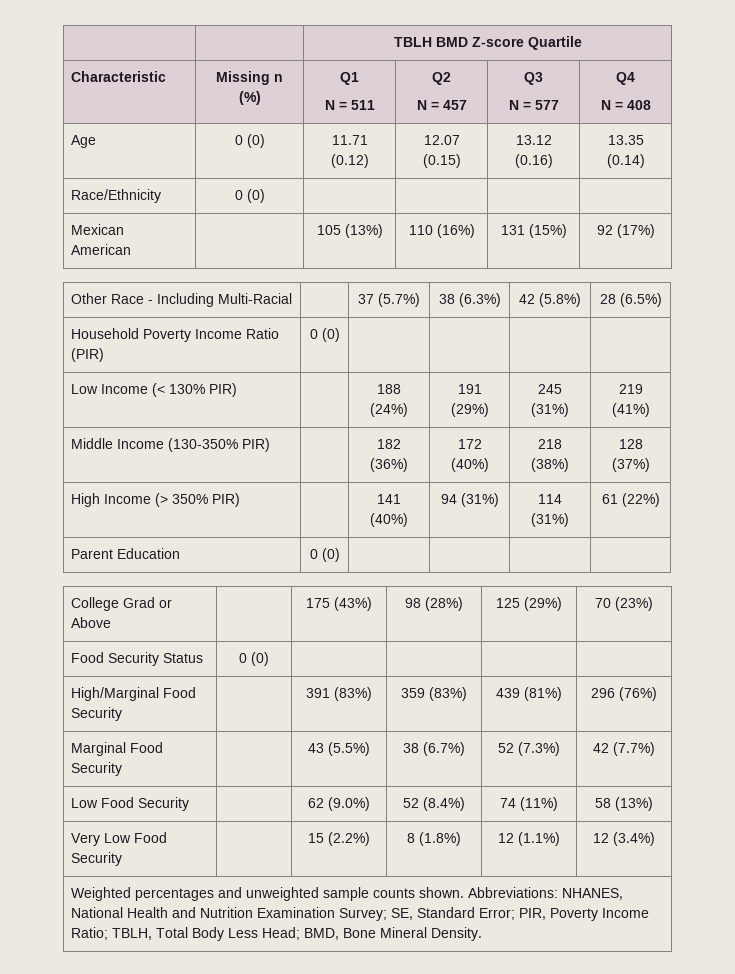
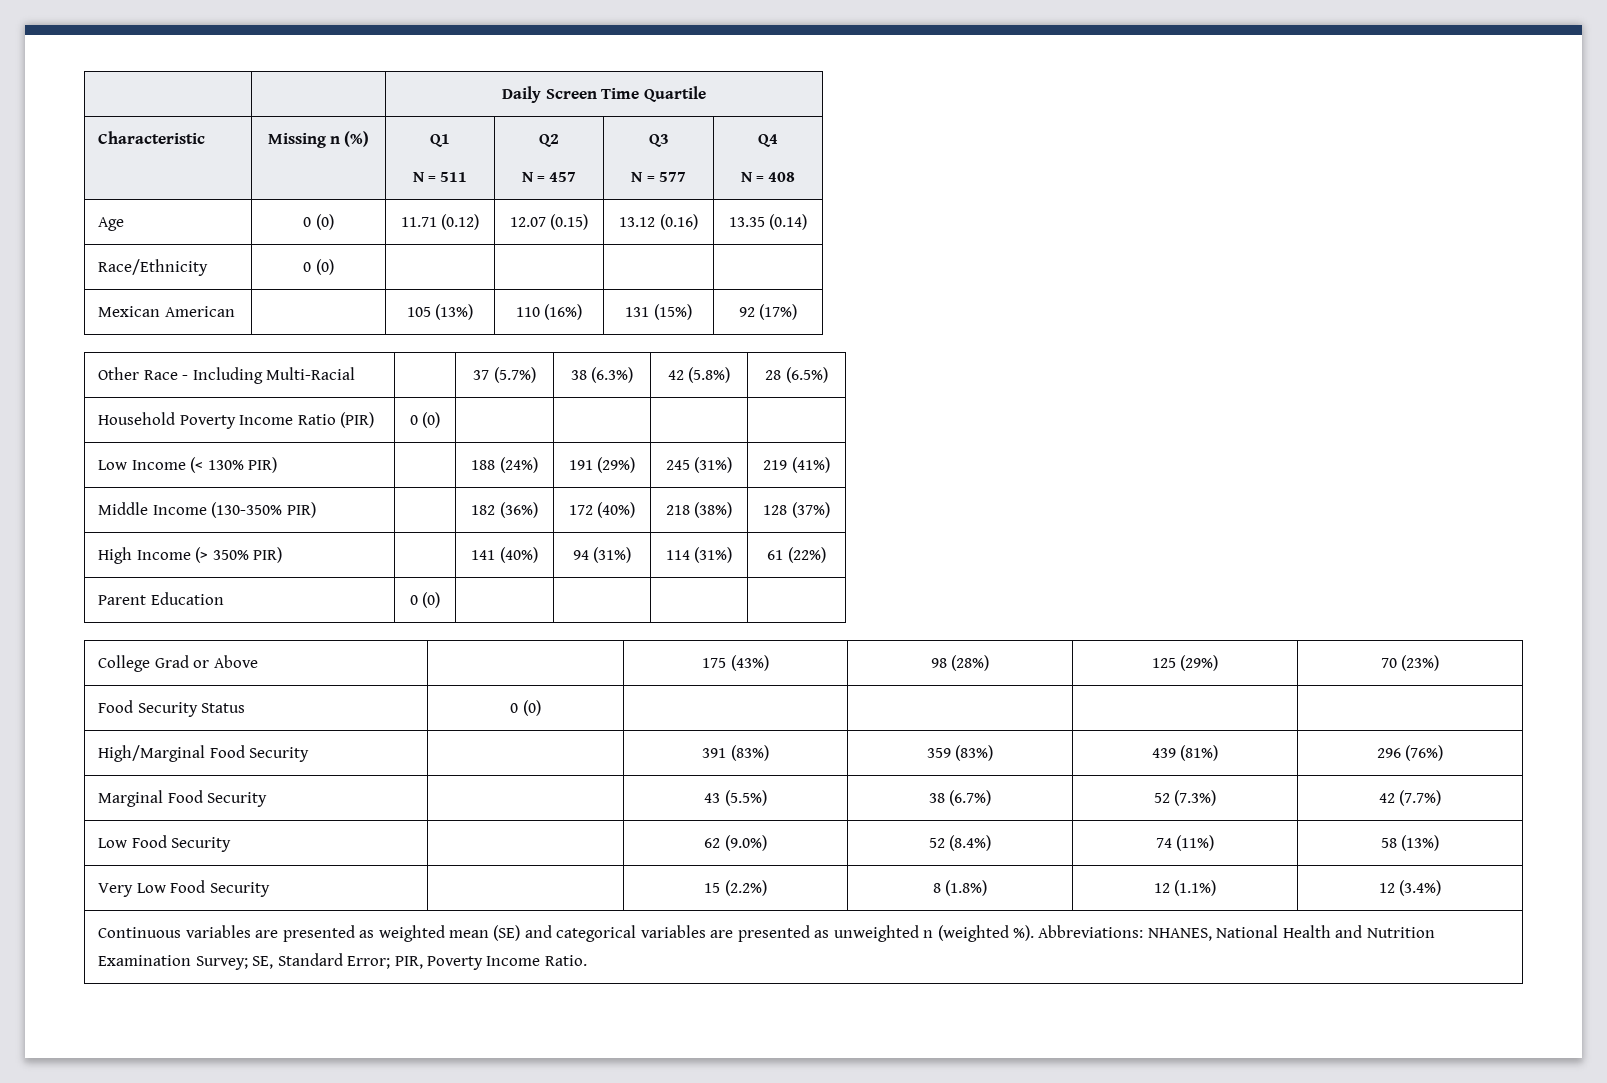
- | | TBLH BMD Z-score Quartile
+ | | Daily Screen Time Quartile
- Weighted percentages and unweighted sample counts shown. Abbreviations: NHANES, National Health and Nutrition Examination Survey; SE, Standard Error; PIR, Poverty Income Ratio; TBLH, Total Body Less Head; BMD, Bone Mineral Density.
+ Continuous variables are presented as weighted mean (SE) and categorical variables are presented as unweighted n (weighted %). Abbreviations: NHANES, National Health and Nutrition Examination Survey; SE, Standard Error; PIR, Poverty Income Ratio.

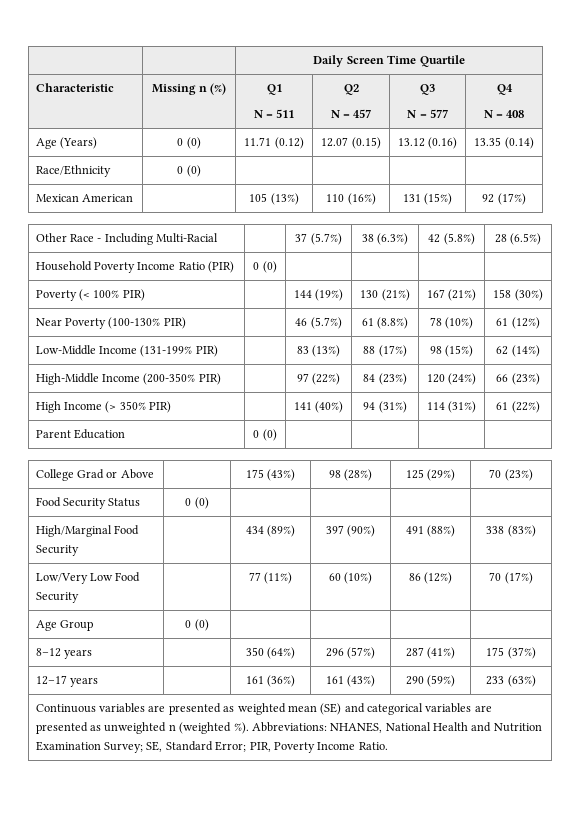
- Age | 0 (0) | 11.71 (0.12) | 12.07 (0.15) | 13.12 (0.16) | 13.35 (0.14)
+ Age (Years) | 0 (0) | 11.71 (0.12) | 12.07 (0.15) | 13.12 (0.16) | 13.35 (0.14)
- Low Income (< 130% PIR) | | 188 (24%) | 191 (29%) | 245 (31%) | 219 (41%)
- Middle Income (130-350% PIR) | | 182 (36%) | 172 (40%) | 218 (38%) | 128 (37%)
+ Poverty (< 100% PIR) | | 144 (19%) | 130 (21%) | 167 (21%) | 158 (30%)
+ Near Poverty (100-130% PIR) | | 46 (5.7%) | 61 (8.8%) | 78 (10%) | 61 (12%)
+ Low-Middle Income (131-199% PIR) | | 83 (13%) | 88 (17%) | 98 (15%) | 62 (14%)
+ High-Middle Income (200-350% PIR) | | 97 (22%) | 84 (23%) | 120 (24%) | 66 (23%)
- High/Marginal Food Security | | 391 (83%) | 359 (83%) | 439 (81%) | 296 (76%)
- Marginal Food Security | | 43 (5.5%) | 38 (6.7%) | 52 (7.3%) | 42 (7.7%)
- Low Food Security | | 62 (9.0%) | 52 (8.4%) | 74 (11%) | 58 (13%)
- Very Low Food Security | | 15 (2.2%) | 8 (1.8%) | 12 (1.1%) | 12 (3.4%)
+ High/Marginal Food Security | | 434 (89%) | 397 (90%) | 491 (88%) | 338 (83%)
+ Low/Very Low Food Security | | 77 (11%) | 60 (10%) | 86 (12%) | 70 (17%)
+ Age Group | 0 (0) | | | |
+ 8–12 years | | 350 (64%) | 296 (57%) | 287 (41%) | 175 (37%)
+ 12–17 years | | 161 (36%) | 161 (43%) | 290 (59%) | 233 (63%)

